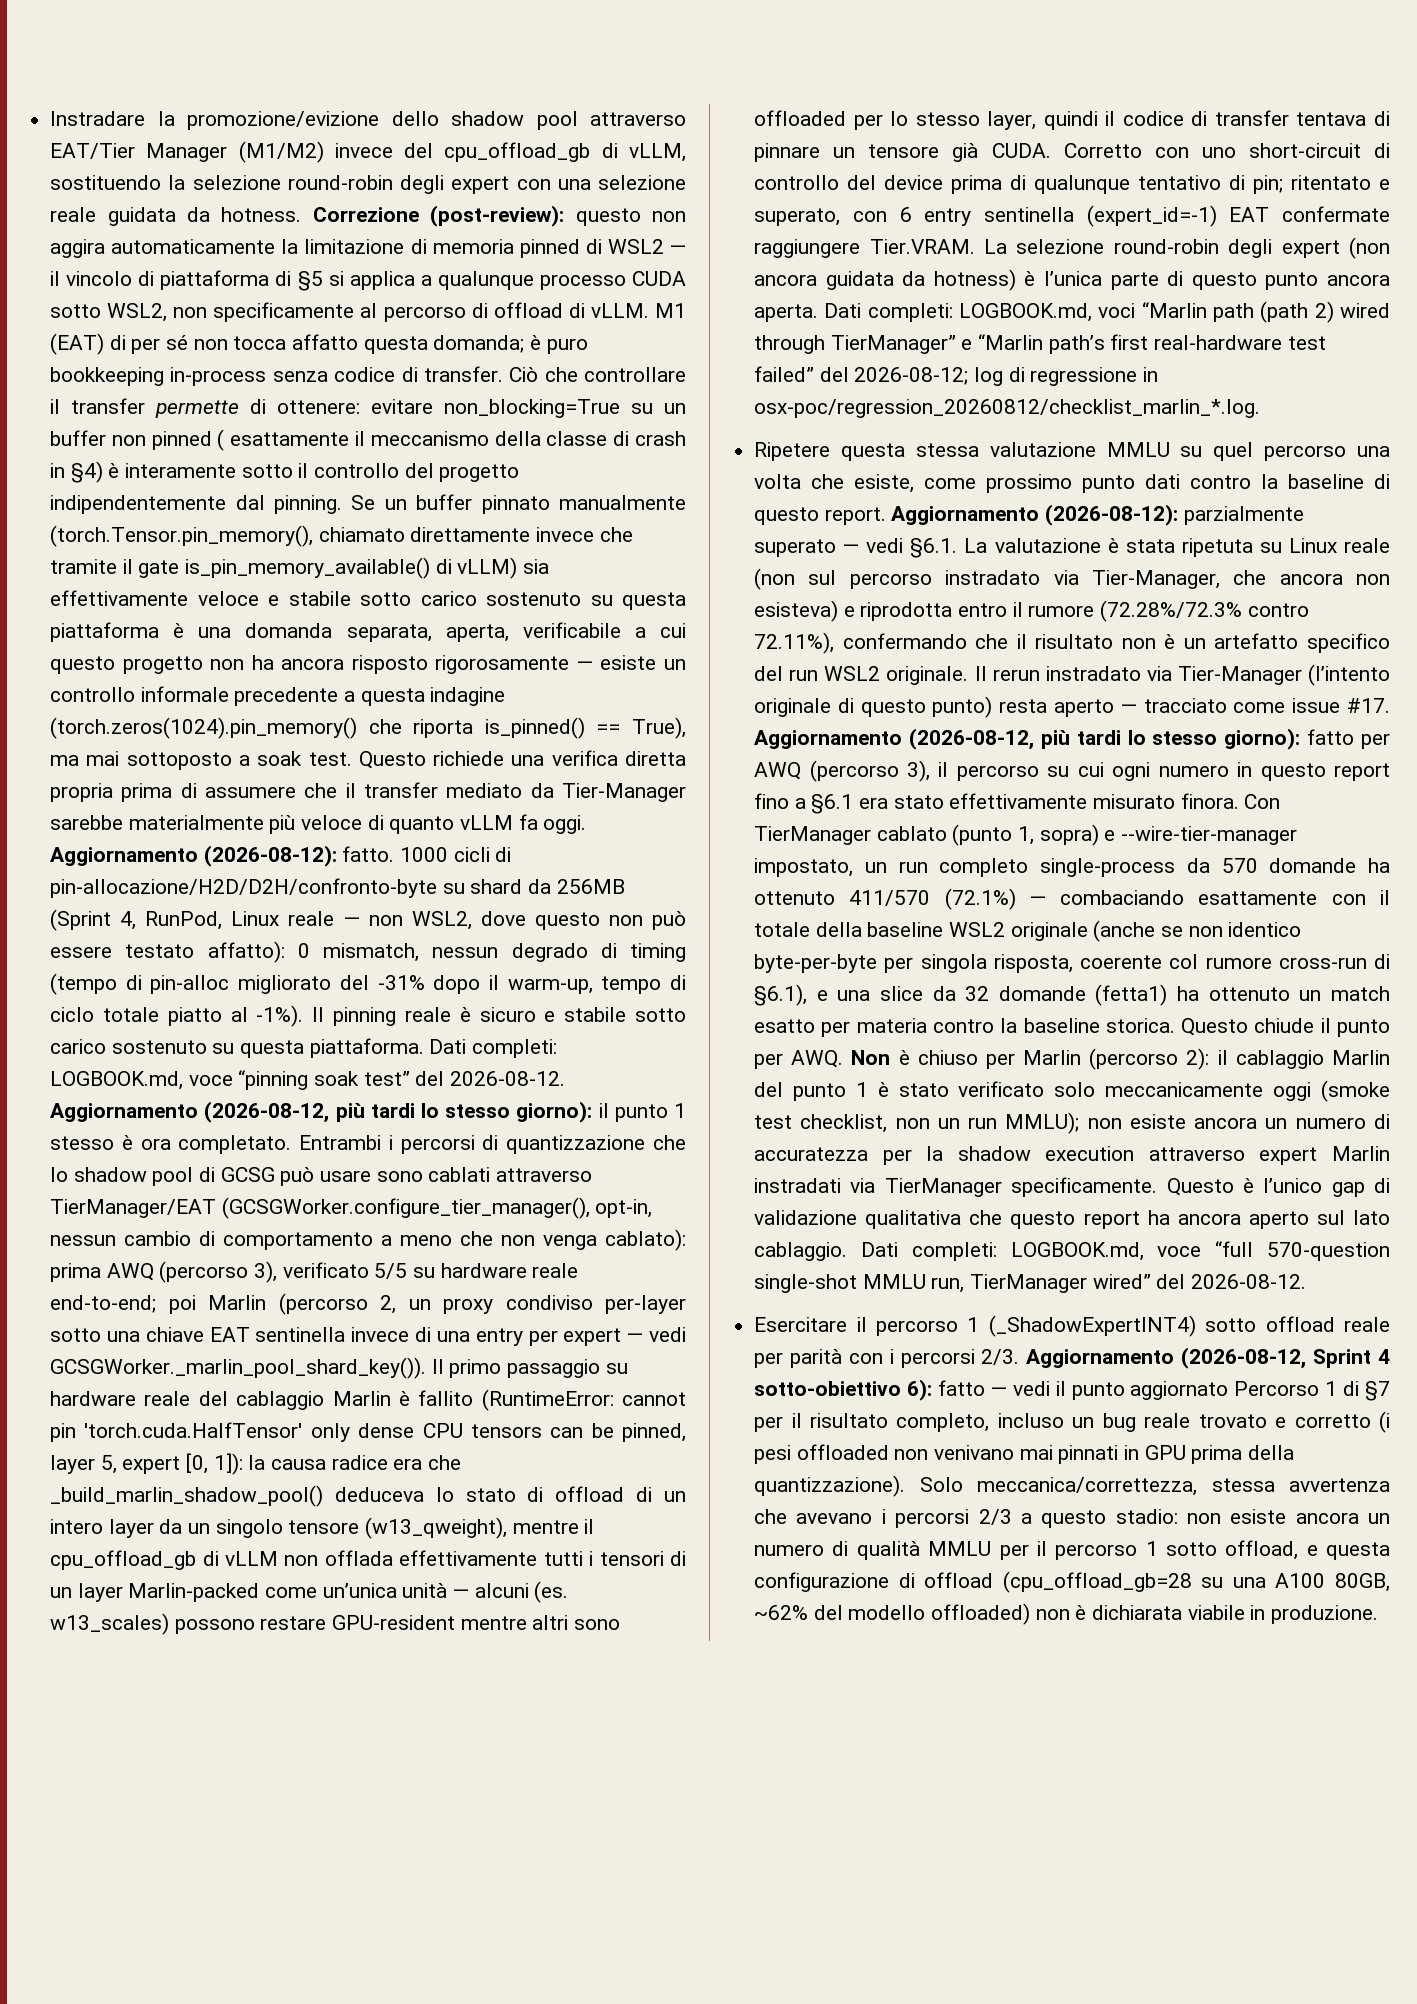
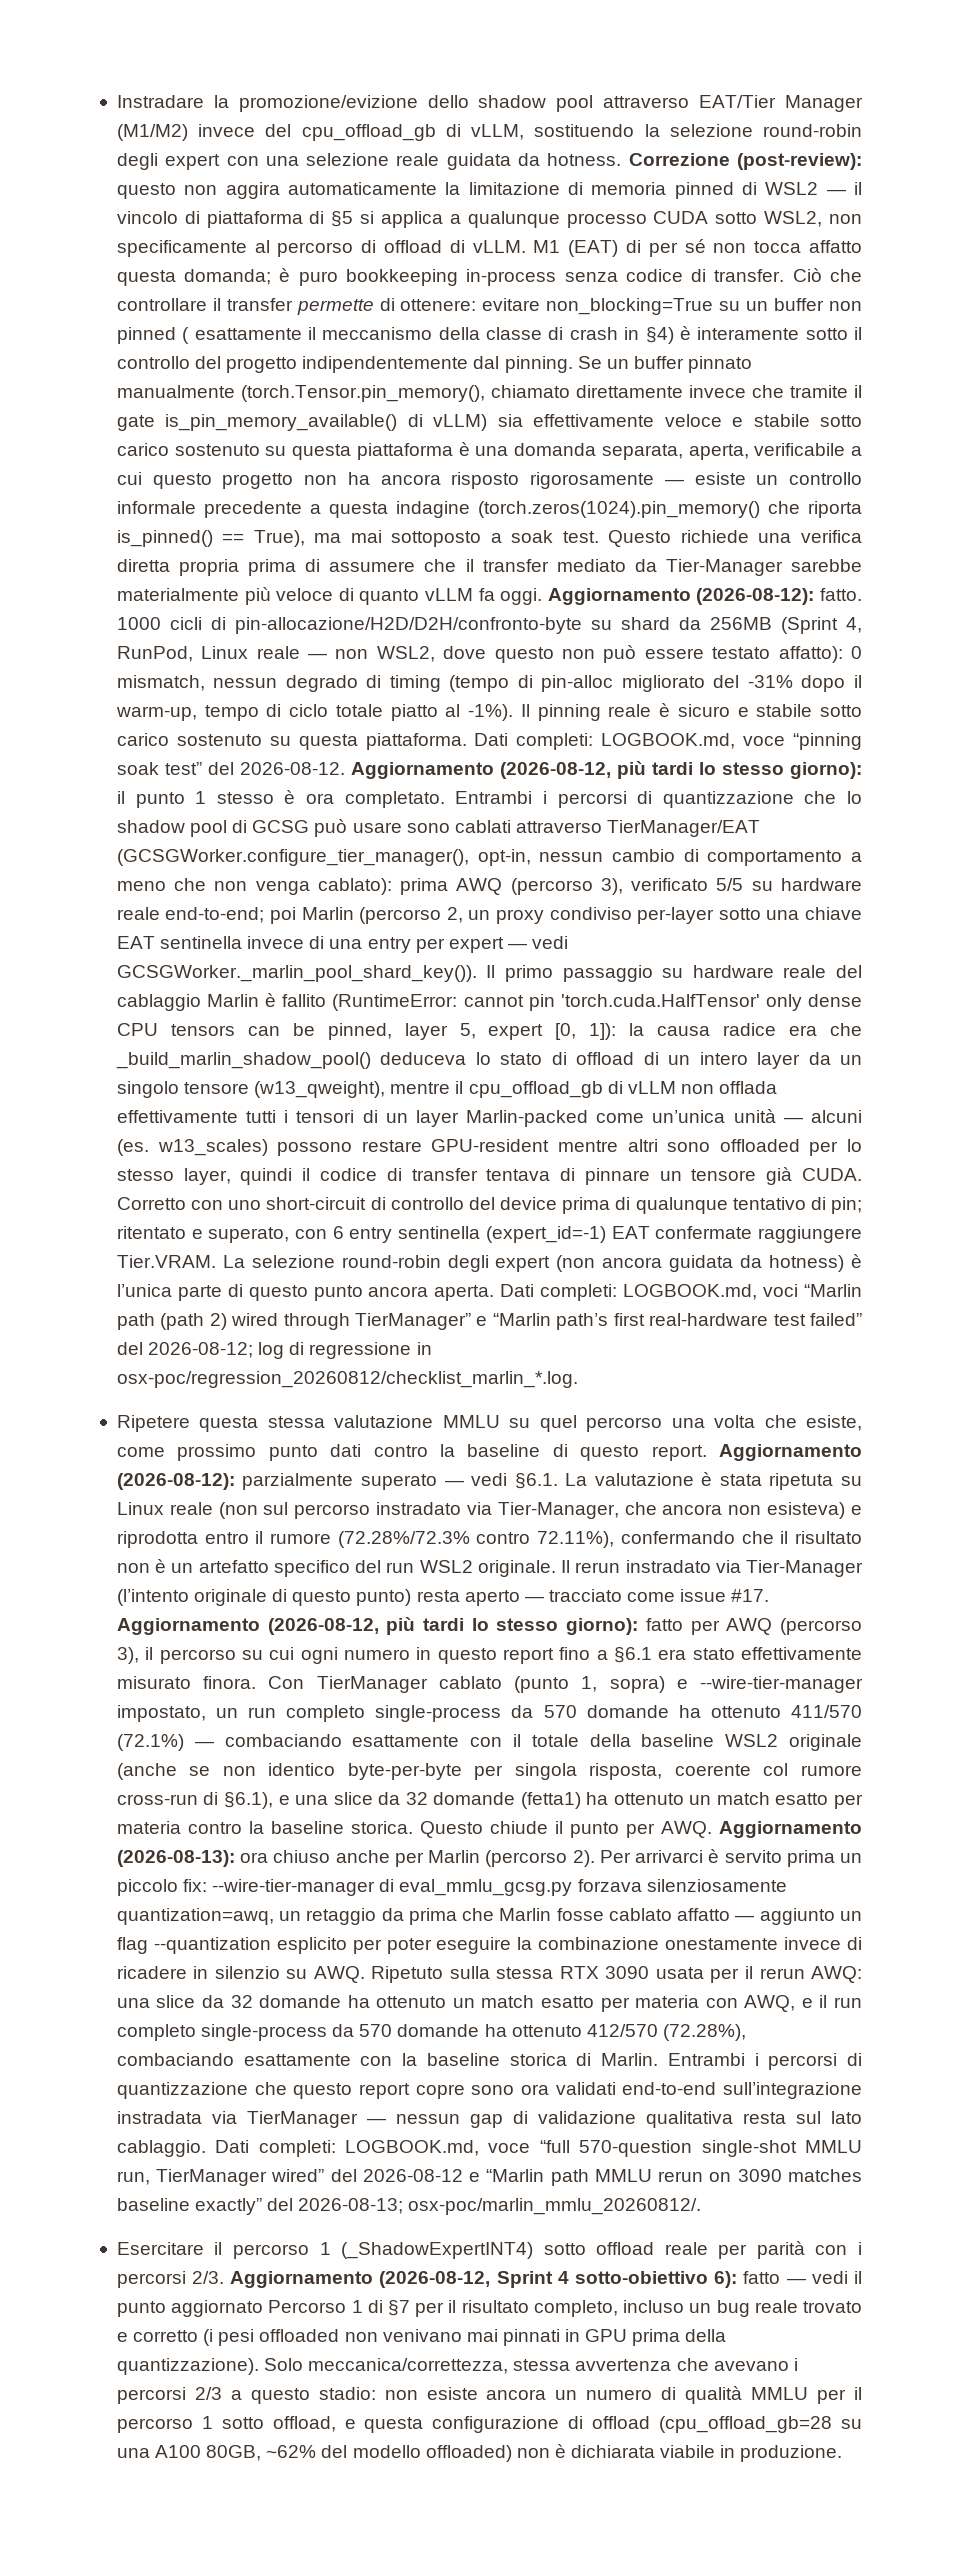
- Questo chiude il punto per AWQ. Non è chiuso per Marlin (percorso 2): il cablaggio Marlin del punto 1 è stato verificato solo meccanicamente oggi (smoke test checklist, non un run MMLU); non esiste ancora un numero di accuratezza per la shadow execution attraverso expert Marlin instradati via TierManager specificamente. Questo è l’unico gap di validazione qualitativa che questo report ha ancora aperto sul lato cablaggio.
+ Questo chiude il punto per AWQ. Aggiornamento (2026-08-13): ora chiuso anche per Marlin (percorso 2). Per arrivarci è servito prima un piccolo fix: --wire-tier-manager di eval_mmlu_gcsg.py forzava silenziosamente quantization=awq, un retaggio da prima che Marlin fosse cablato affatto — aggiunto un flag --quantization esplicito per poter eseguire la combinazione onestamente invece di ricadere in silenzio su AWQ. Ripetuto sulla stessa RTX 3090 usata per il rerun AWQ: una slice da 32 domande ha ottenuto un match esatto per materia con AWQ, e il run completo single-process da 570 domande ha ottenuto 412/570 (72.28%), combaciando esattamente con la baseline storica di Marlin. Entrambi i percorsi di quantizzazione che questo report copre sono ora validati end-to-end sull’integrazione instradata via TierManager — nessun gap di validazione qualitativa resta sul lato cablaggio.
- Dati completi: LOGBOOK.md, voce “full 570-question single-shot MMLU run, TierManager wired” del 2026-08-12.
+ Dati completi: LOGBOOK.md, voce “full 570-question single-shot MMLU run, TierManager wired” del 2026-08-12 e “Marlin path MMLU rerun on 3090 matches baseline exactly” del 2026-08-13; osx-poc/marlin_mmlu_20260812/.

